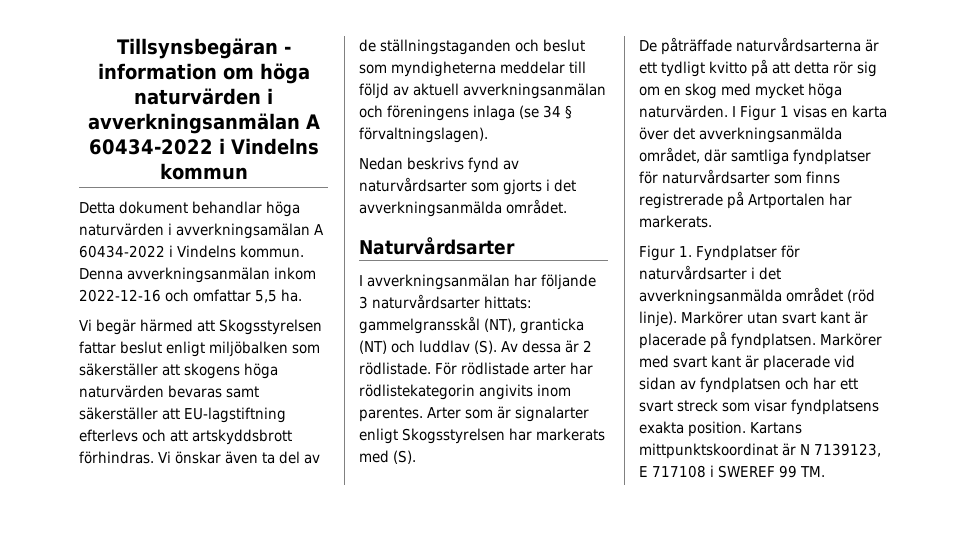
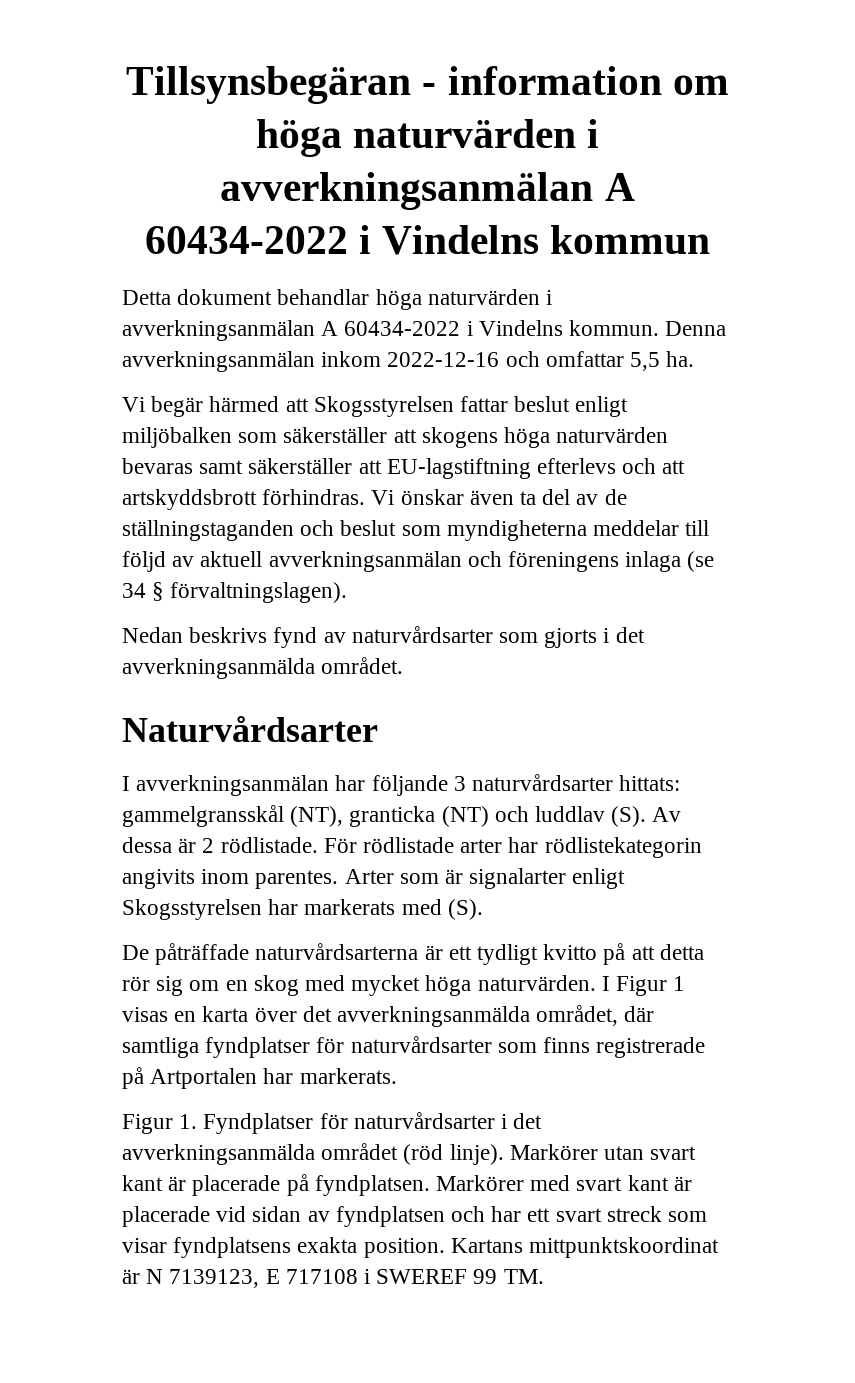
- Detta dokument behandlar höga naturvärden i avverkningsamälan A 60434-2022 i Vindelns kommun.
+ Detta dokument behandlar höga naturvärden i avverkningsanmälan A 60434-2022 i Vindelns kommun.

